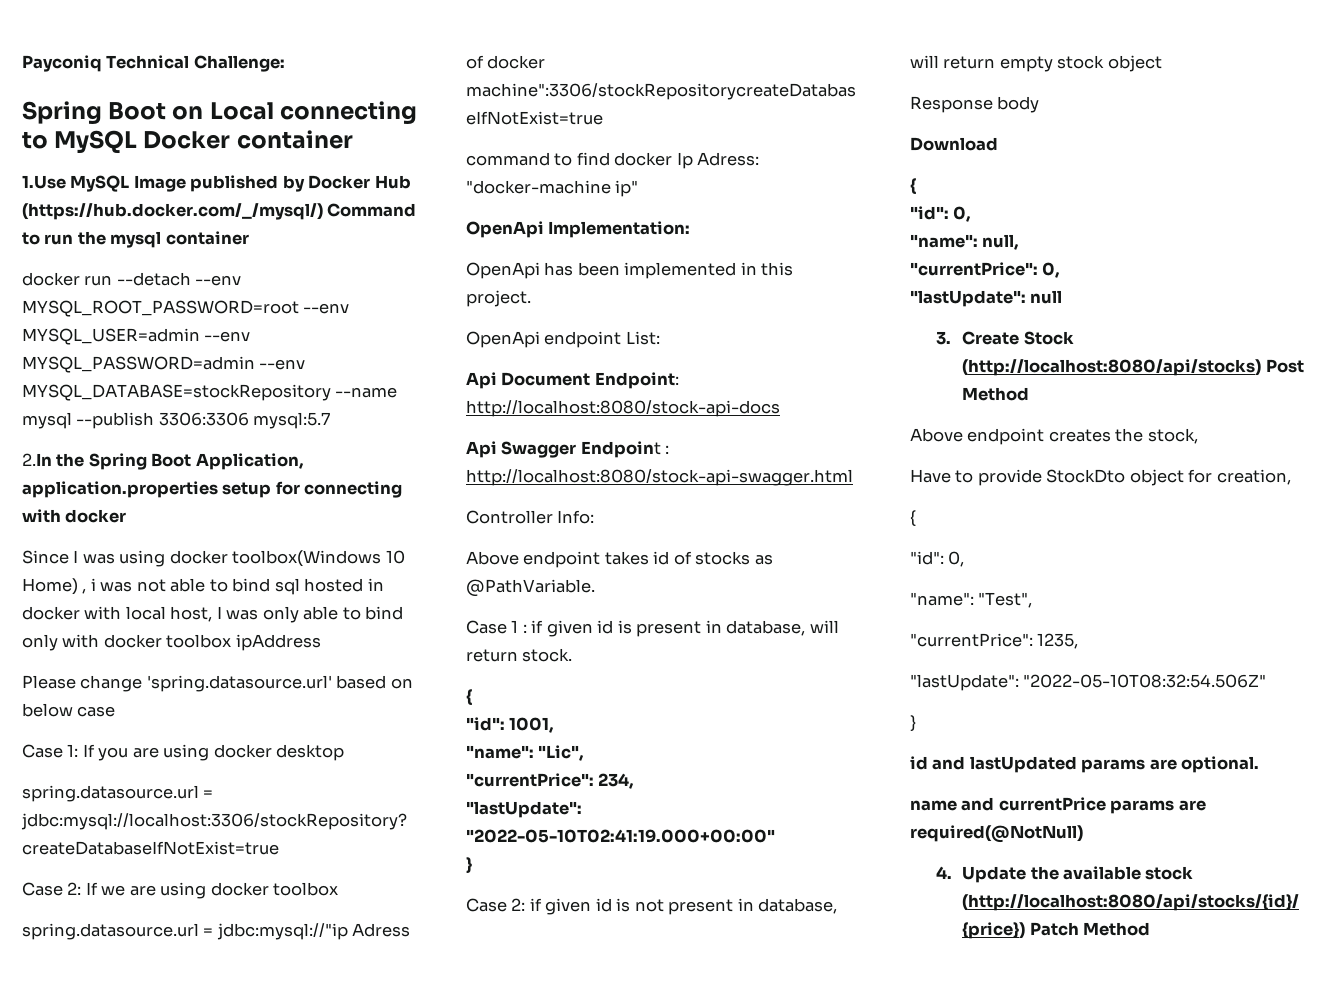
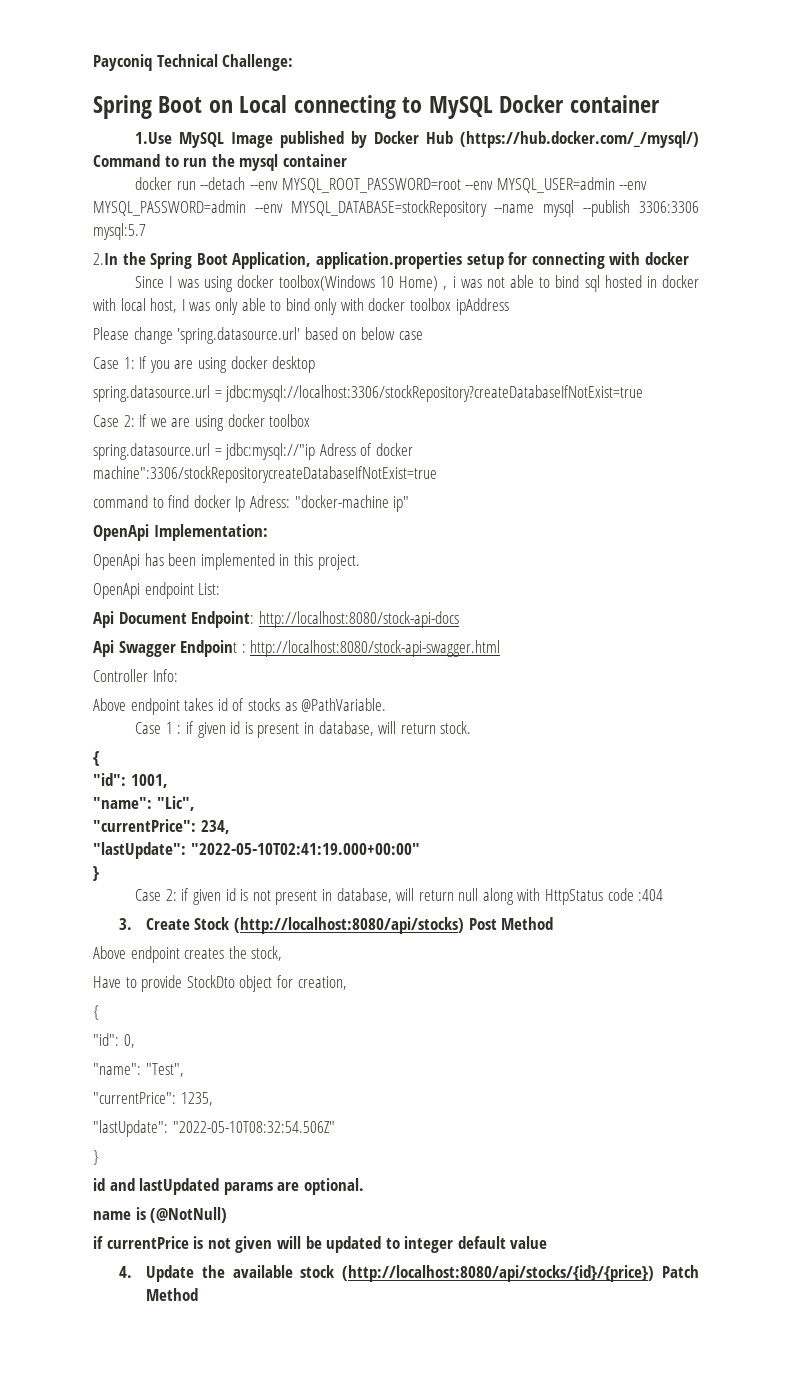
- Case 2: if given id is not present in database, will return empty stock object
- Response body
- Download
- {
- "id": 0,
- "name": null,
- "currentPrice": 0,
- "lastUpdate": null
+ Case 2: if given id is not present in database, will return null along with HttpStatus code :404
- name and currentPrice params are required(@NotNull)
+ name is (@NotNull)
+ if currentPrice is not given will be updated to integer default value

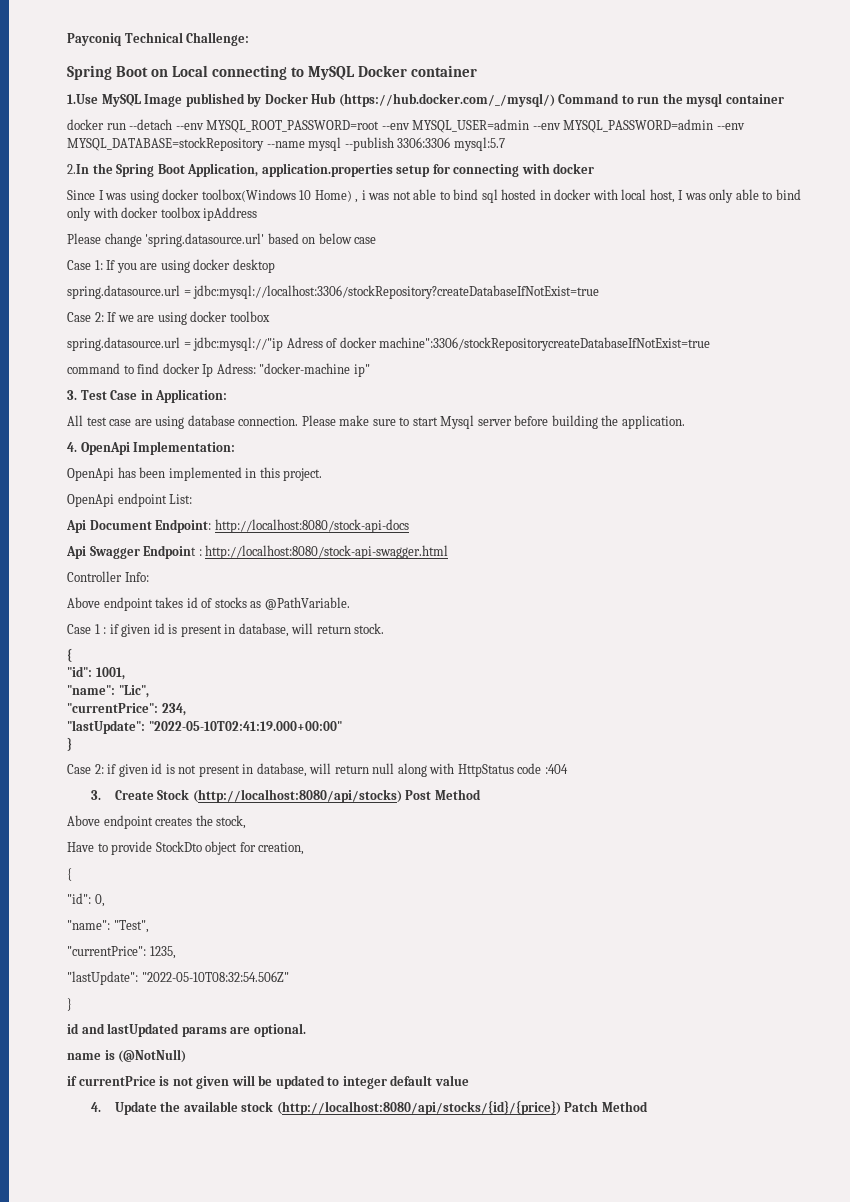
- OpenApi Implementation:
+ 3. Test Case in Application:
+ All test case are using database connection. Please make sure to start Mysql server before building the application.
+ 4. OpenApi Implementation:

